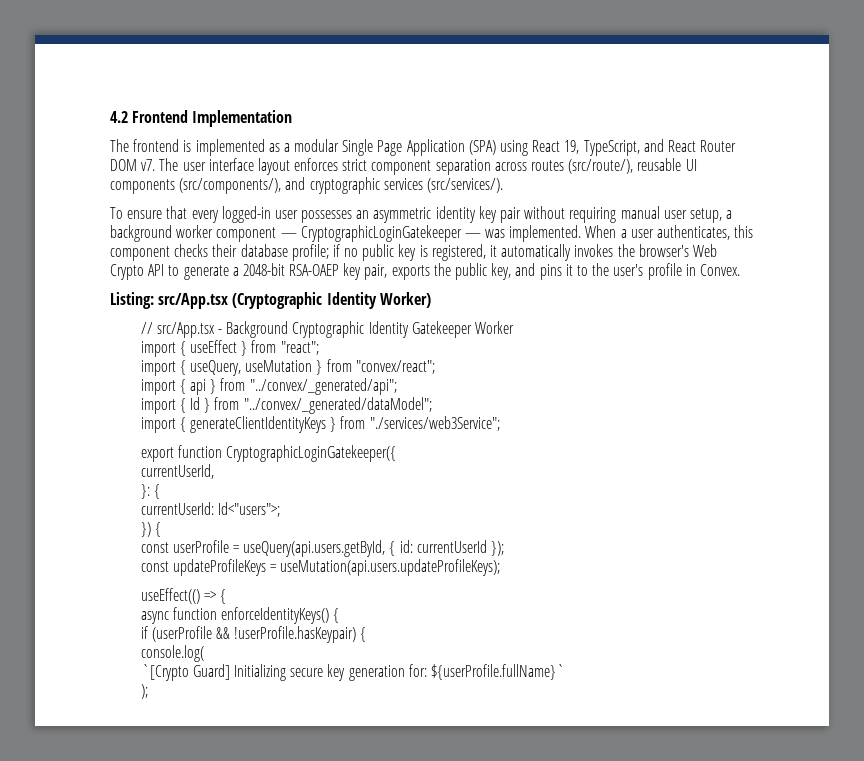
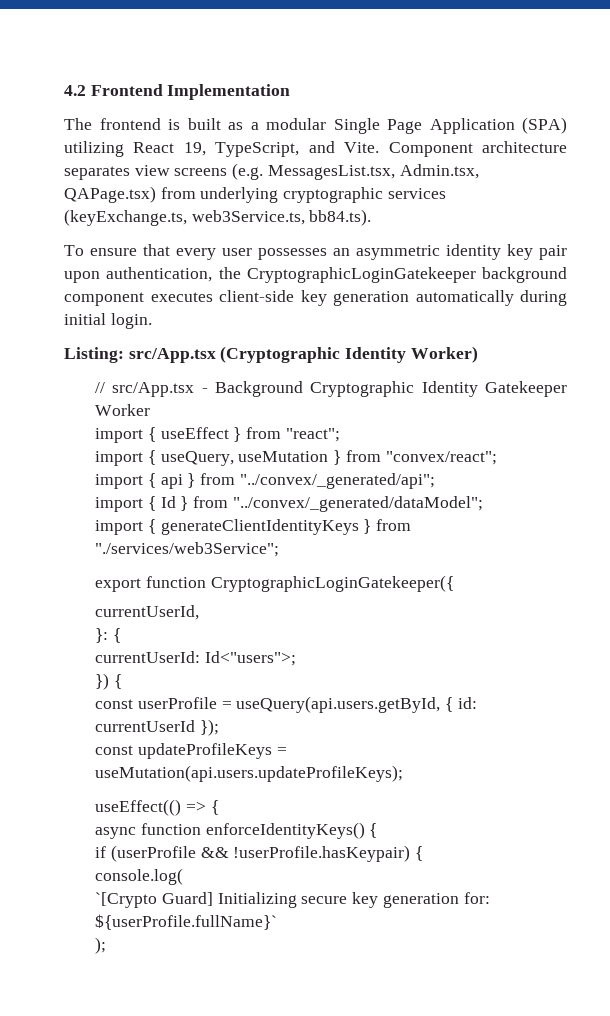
- The frontend is implemented as a modular Single Page Application (SPA) using React 19, TypeScript, and React Router DOM v7. The user interface layout enforces strict component separation across routes (src/route/), reusable UI components (src/components/), and cryptographic services (src/services/).
+ The frontend is built as a modular Single Page Application (SPA) utilizing React 19, TypeScript, and Vite. Component architecture separates view screens (e.g. MessagesList.tsx, Admin.tsx, QAPage.tsx) from underlying cryptographic services (keyExchange.ts, web3Service.ts, bb84.ts).
- To ensure that every logged-in user possesses an asymmetric identity key pair without requiring manual user setup, a background worker component — CryptographicLoginGatekeeper — was implemented. When a user authenticates, this component checks their database profile; if no public key is registered, it automatically invokes the browser's Web Crypto API to generate a 2048-bit RSA-OAEP key pair, exports the public key, and pins it to the user's profile in Convex.
+ To ensure that every user possesses an asymmetric identity key pair upon authentication, the CryptographicLoginGatekeeper background component executes client-side key generation automatically during initial login.

